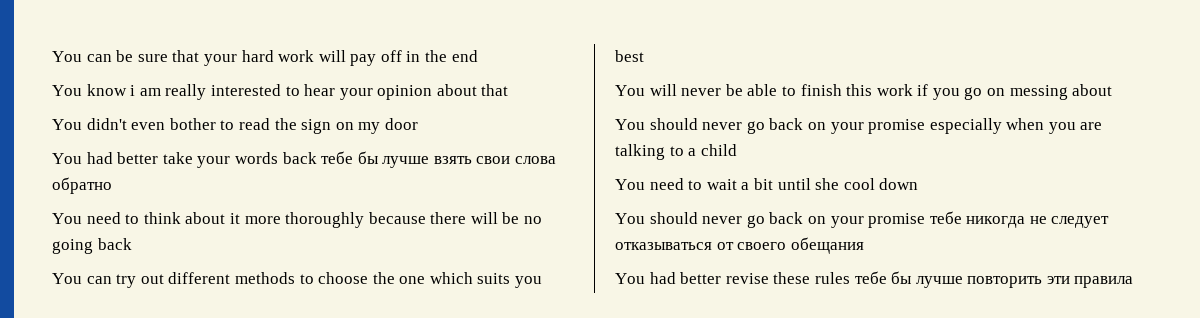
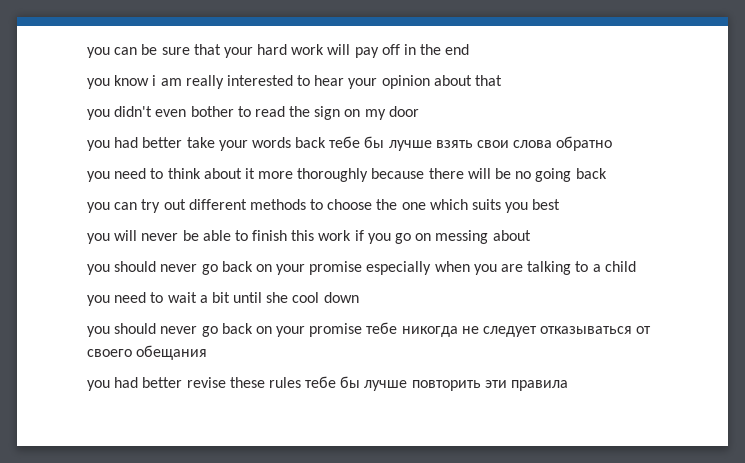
- You can be sure that your hard work will pay off in the end
+ you can be sure that your hard work will pay off in the end
- You know i am really interested to hear your opinion about that
+ you know i am really interested to hear your opinion about that
- You didn't even bother to read the sign on my door
+ you didn't even bother to read the sign on my door
- You had better take your words back тебе бы лучше взять свои слова обратно
+ you had better take your words back тебе бы лучше взять свои слова обратно
- You need to think about it more thoroughly because there will be no going back
+ you need to think about it more thoroughly because there will be no going back
- You can try out different methods to choose the one which suits you best
+ you can try out different methods to choose the one which suits you best
- You will never be able to finish this work if you go on messing about
+ you will never be able to finish this work if you go on messing about
- You should never go back on your promise especially when you are talking to a child
+ you should never go back on your promise especially when you are talking to a child
- You need to wait a bit until she cool down
+ you need to wait a bit until she cool down
- You should never go back on your promise тебе никогда не следует отказываться от своего обещания
+ you should never go back on your promise тебе никогда не следует отказываться от своего обещания
- You had better revise these rules тебе бы лучше повторить эти правила
+ you had better revise these rules тебе бы лучше повторить эти правила

